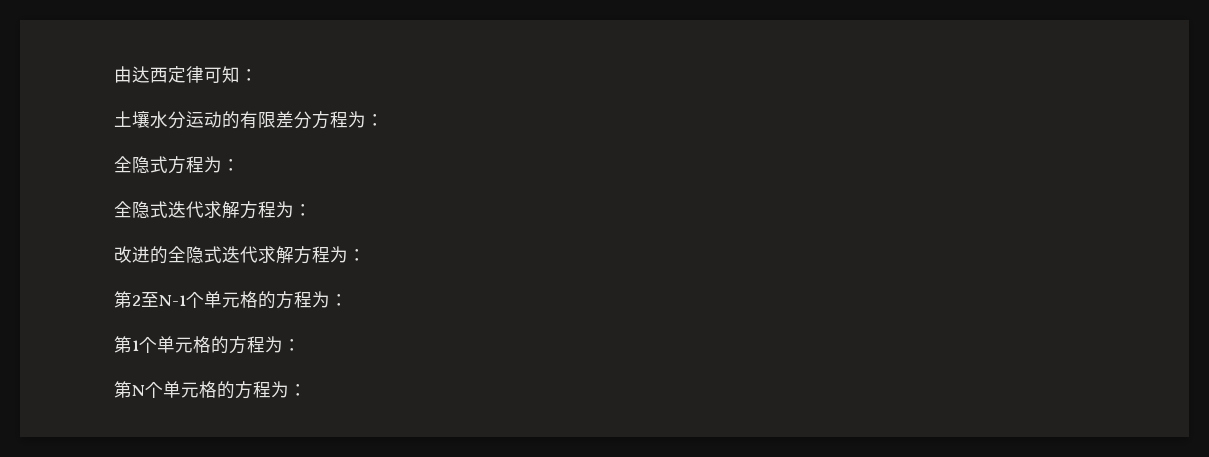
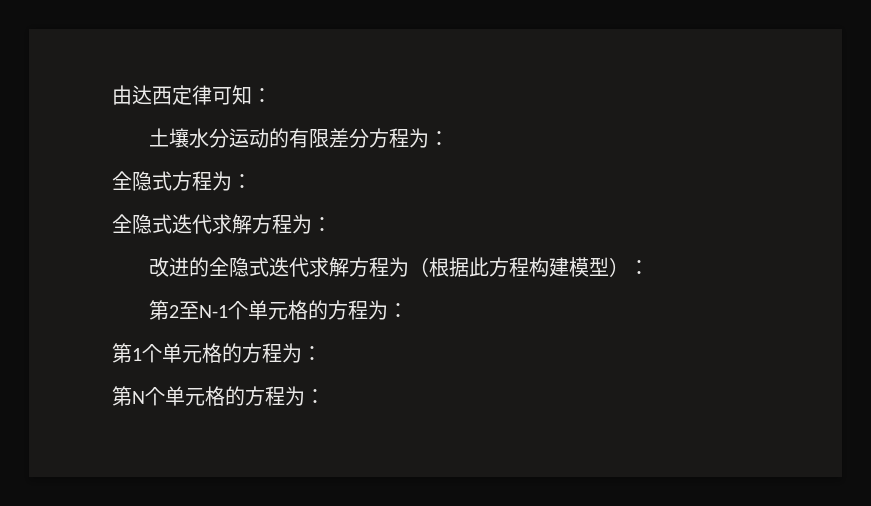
- 改进的全隐式迭代求解方程为：
+ 改进的全隐式迭代求解方程为（根据此方程构建模型）：

